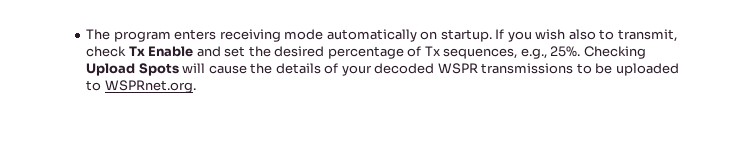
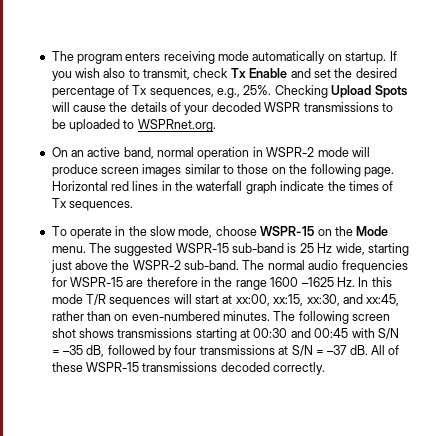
+ On an active band, normal operation in WSPR-2 mode will produce screen images similar to those on the following page. Horizontal red lines in the waterfall graph indicate the times of Tx sequences.
+ To operate in the slow mode, choose WSPR-15 on the Mode menu. The suggested WSPR-15 sub-band is 25 Hz wide, starting just above the WSPR-2 sub-band. The normal audio frequencies for WSPR-15 are therefore in the range 1600 –1625 Hz. In this mode T/R sequences will start at xx:00, xx:15, xx:30, and xx:45, rather than on even-numbered minutes. The following screen shot shows transmissions starting at 00:30 and 00:45 with S/N = –35 dB, followed by four transmissions at S/N = –37 dB. All of these WSPR-15 transmissions decoded correctly.

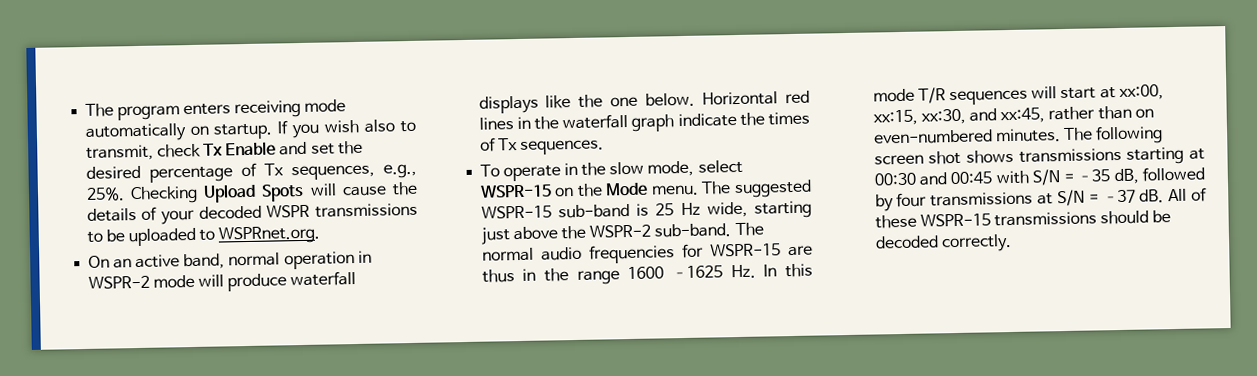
- On an active band, normal operation in WSPR-2 mode will produce screen images similar to those on the following page.
+ On an active band, normal operation in WSPR-2 mode will produce waterfall displays like the one below.
- To operate in the slow mode, choose WSPR-15 on the Mode menu.
+ To operate in the slow mode, select WSPR-15 on the Mode menu.
- The normal audio frequencies for WSPR-15 are therefore in the range 1600 –1625 Hz. In this mode T/R sequences will start at xx:00, xx:15, xx:30, and xx:45, rather than on even-numbered minutes.
+ The normal audio frequencies for WSPR-15 are thus in the range 1600 –1625 Hz. In this mode T/R sequences will start at xx:00, xx:15, xx:30, and xx:45, rather than on even-numbered minutes.
- All of these WSPR-15 transmissions decoded correctly.
+ All of these WSPR-15 transmissions should be decoded correctly.

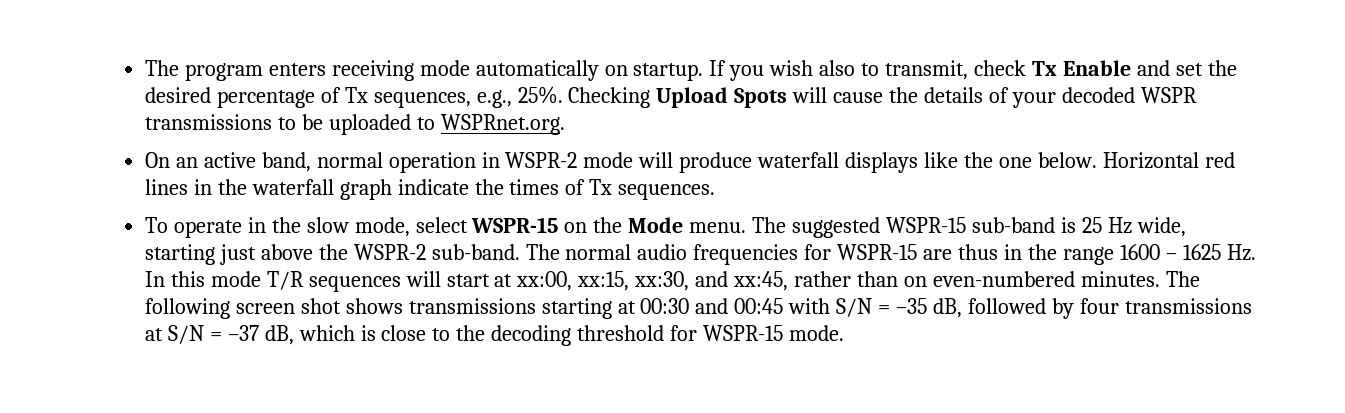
- The normal audio frequencies for WSPR-15 are thus in the range 1600 –1625 Hz. In this mode T/R sequences will start at xx:00, xx:15, xx:30, and xx:45, rather than on even-numbered minutes.
+ The normal audio frequencies for WSPR-15 are thus in the range 1600 – 1625 Hz. In this mode T/R sequences will start at xx:00, xx:15, xx:30, and xx:45, rather than on even-numbered minutes.
- The following screen shot shows transmissions starting at 00:30 and 00:45 with S/N = –35 dB, followed by four transmissions at S/N = –37 dB. All of these WSPR-15 transmissions should be decoded correctly.
+ The following screen shot shows transmissions starting at 00:30 and 00:45 with S/N = –35 dB, followed by four transmissions at S/N = –37 dB, which is close to the decoding threshold for WSPR-15 mode.

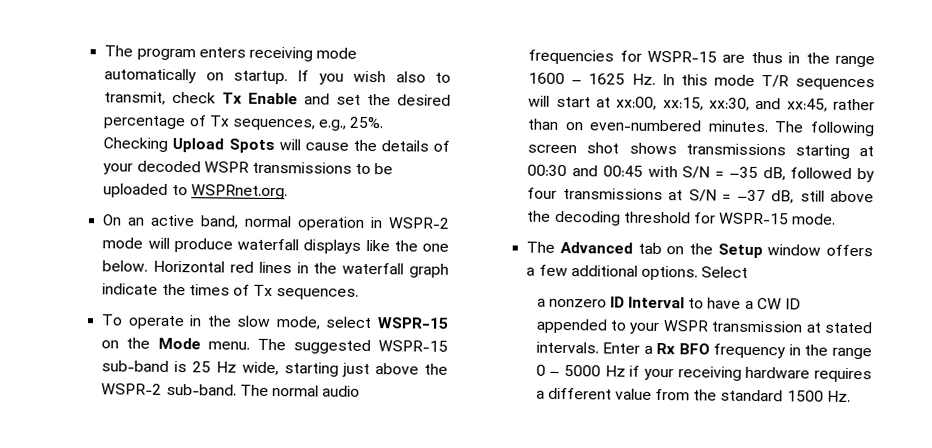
- The following screen shot shows transmissions starting at 00:30 and 00:45 with S/N = –35 dB, followed by four transmissions at S/N = –37 dB, which is close to the decoding threshold for WSPR-15 mode.
+ The following screen shot shows transmissions starting at 00:30 and 00:45 with S/N = –35 dB, followed by four transmissions at S/N = –37 dB, still above the decoding threshold for WSPR-15 mode.
+ The Advanced tab on the Setup window offers a few additional options. Select
+ a nonzero ID Interval to have a CW ID appended to your WSPR transmission at stated intervals. Enter a Rx BFO frequency in the range 0 – 5000 Hz if your receiving hardware requires a different value from the standard 1500 Hz.

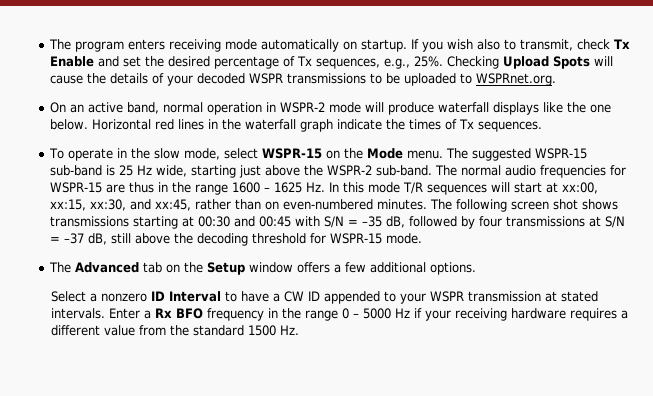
- The Advanced tab on the Setup window offers a few additional options. Select
- a nonzero ID Interval to have a CW ID appended to your WSPR transmission at stated intervals.
+ The Advanced tab on the Setup window offers a few additional options.
+ Select a nonzero ID Interval to have a CW ID appended to your WSPR transmission at stated intervals.

